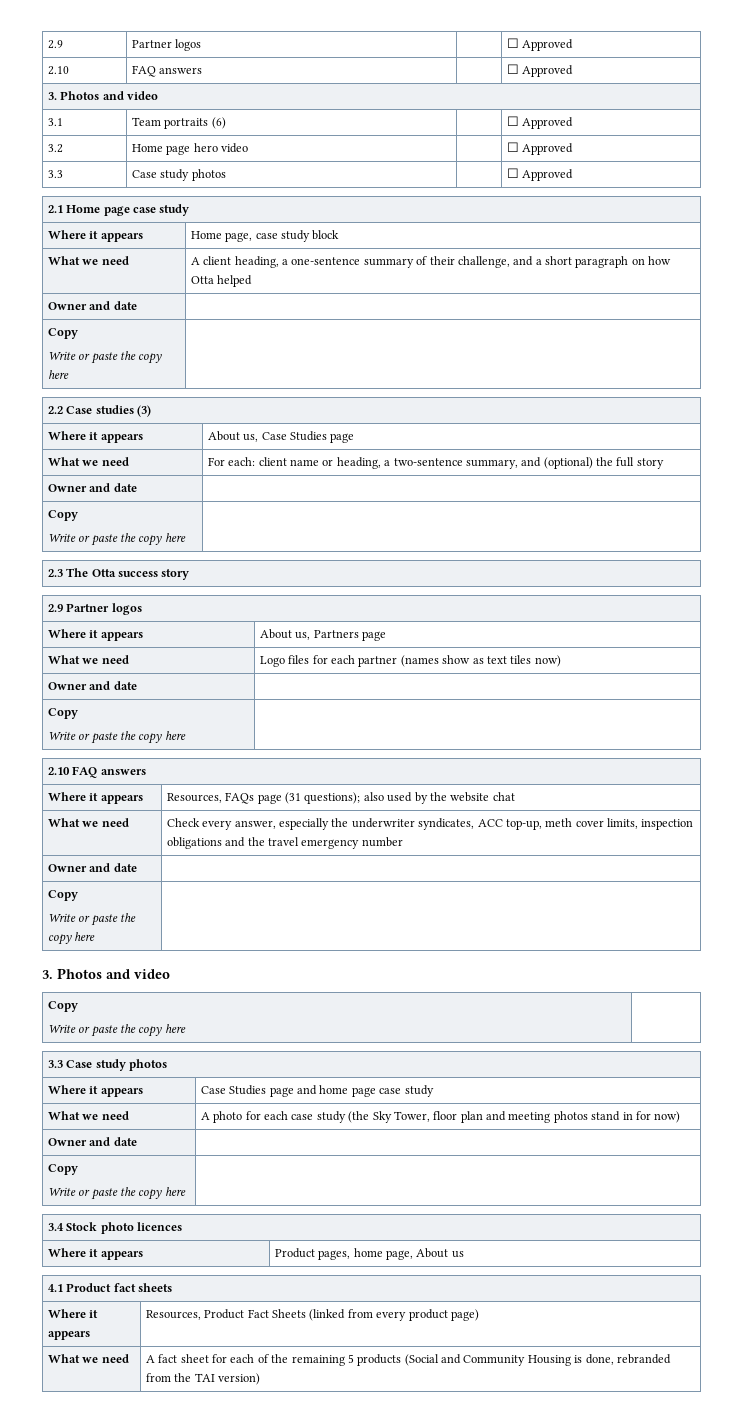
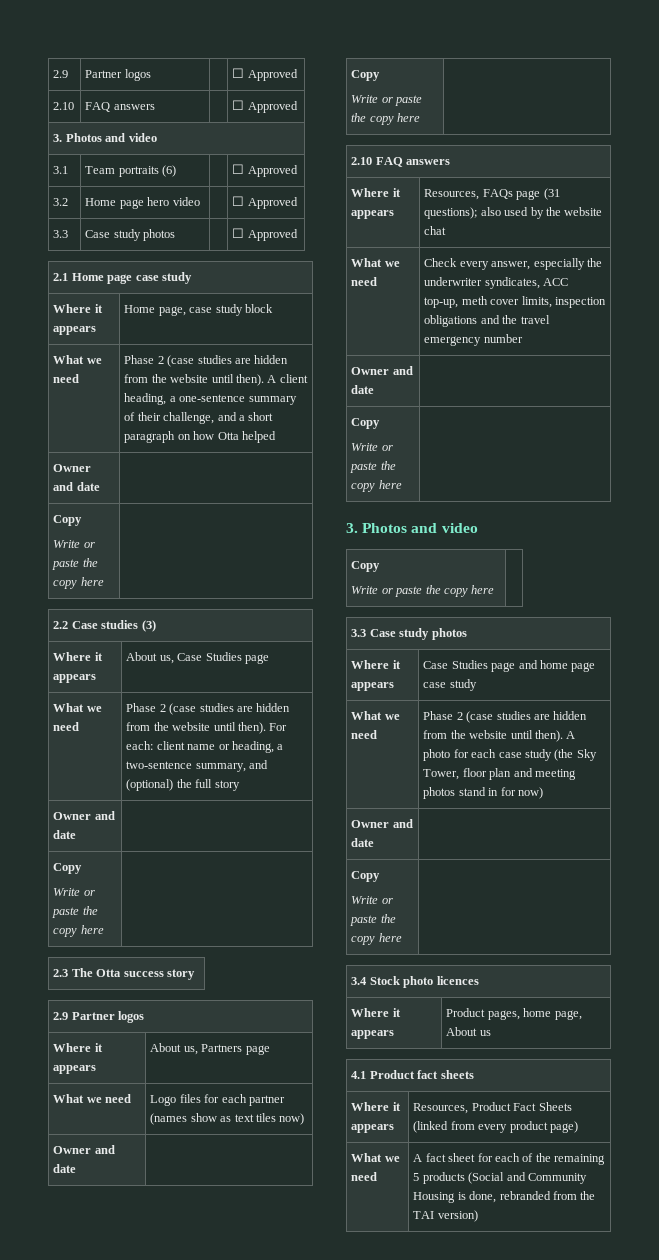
- What we need | A client heading, a one-sentence summary of their challenge, and a short paragraph on how Otta helped
+ What we need | Phase 2 (case studies are hidden from the website until then). A client heading, a one-sentence summary of their challenge, and a short paragraph on how Otta helped
- What we need | For each: client name or heading, a two-sentence summary, and (optional) the full story
+ What we need | Phase 2 (case studies are hidden from the website until then). For each: client name or heading, a two-sentence summary, and (optional) the full story
- What we need | A photo for each case study (the Sky Tower, floor plan and meeting photos stand in for now)
+ What we need | Phase 2 (case studies are hidden from the website until then). A photo for each case study (the Sky Tower, floor plan and meeting photos stand in for now)

